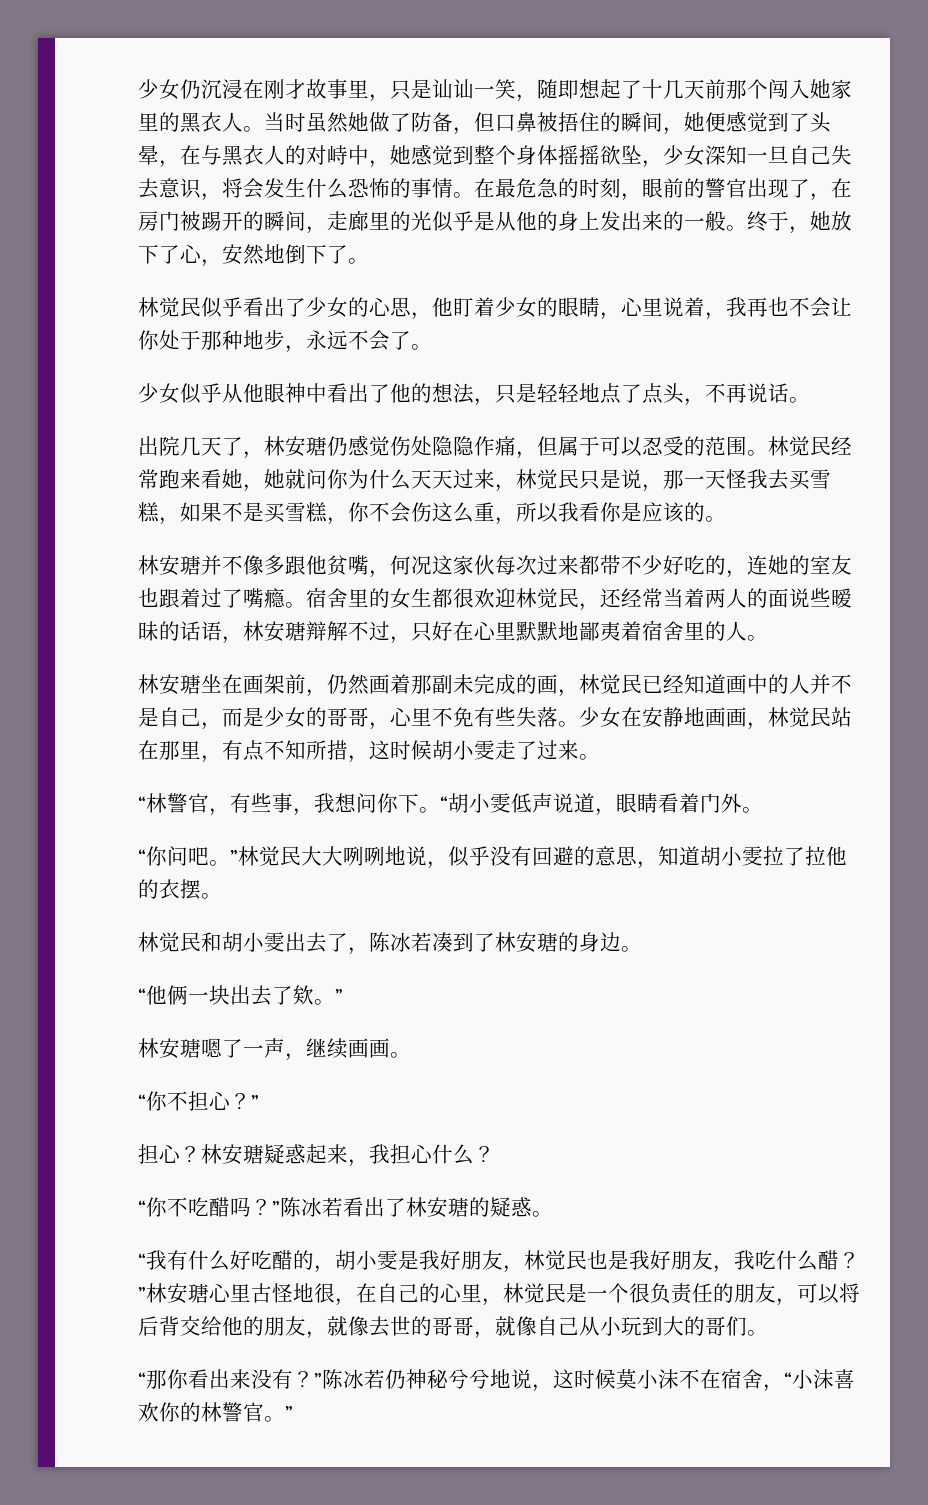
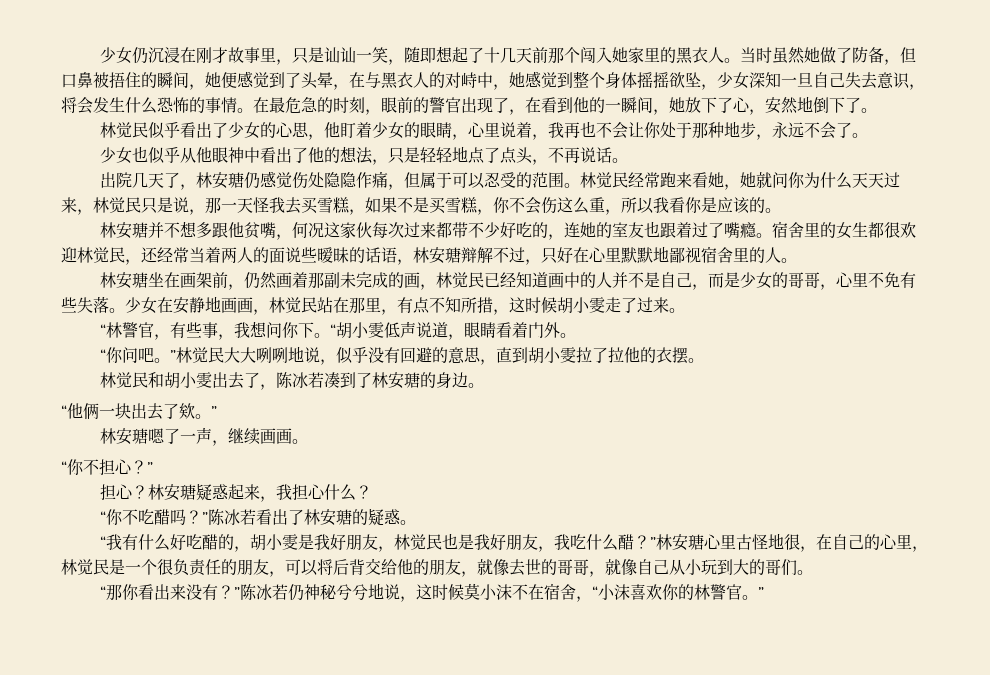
- 在最危急的时刻，眼前的警官出现了，在房门被踢开的瞬间，走廊里的光似乎是从他的身上发出来的一般。终于，她放下了心，安然地倒下了。
+ 在最危急的时刻，眼前的警官出现了，在看到他的一瞬间，她放下了心，安然地倒下了。
- 少女似乎从他眼神中看出了他的想法，只是轻轻地点了点头，不再说话。
+ 少女也似乎从他眼神中看出了他的想法，只是轻轻地点了点头，不再说话。
- 林安瑭并不像多跟他贫嘴，何况这家伙每次过来都带不少好吃的，连她的室友也跟着过了嘴瘾。
+ 林安瑭并不想多跟他贫嘴，何况这家伙每次过来都带不少好吃的，连她的室友也跟着过了嘴瘾。
- 宿舍里的女生都很欢迎林觉民，还经常当着两人的面说些暧昧的话语，林安瑭辩解不过，只好在心里默默地鄙夷着宿舍里的人。
+ 宿舍里的女生都很欢迎林觉民，还经常当着两人的面说些暧昧的话语，林安瑭辩解不过，只好在心里默默地鄙视宿舍里的人。
- “你问吧。”林觉民大大咧咧地说，似乎没有回避的意思，知道胡小雯拉了拉他的衣摆。
+ “你问吧。”林觉民大大咧咧地说，似乎没有回避的意思，直到胡小雯拉了拉他的衣摆。

